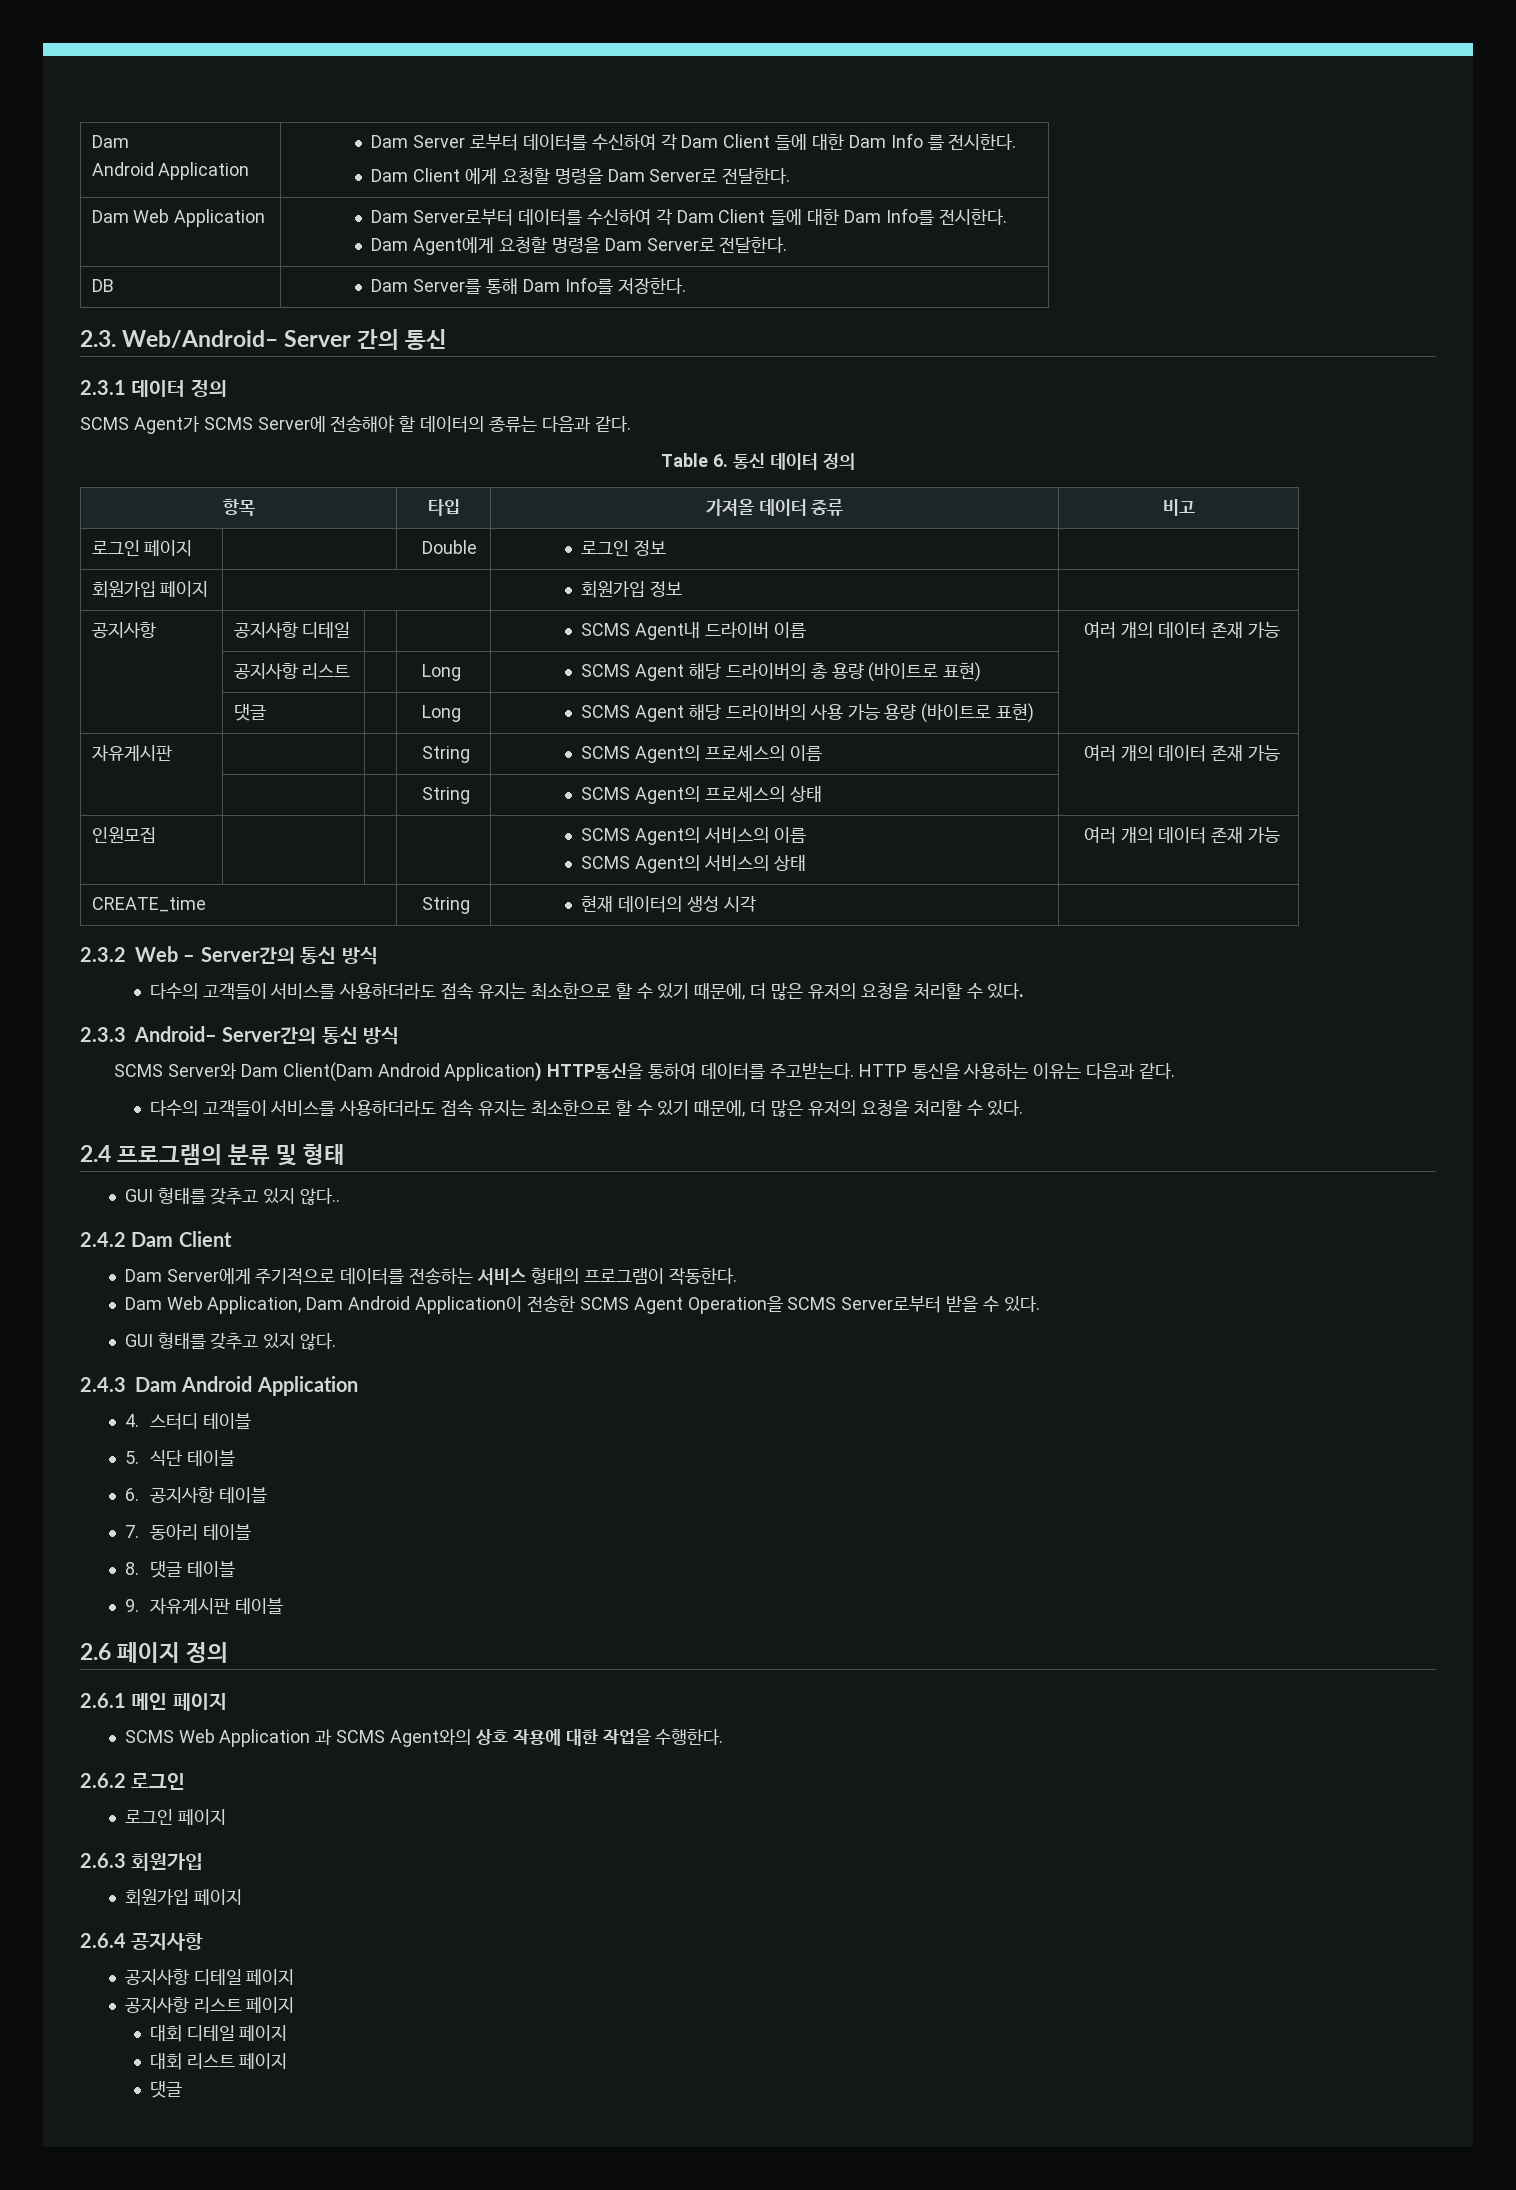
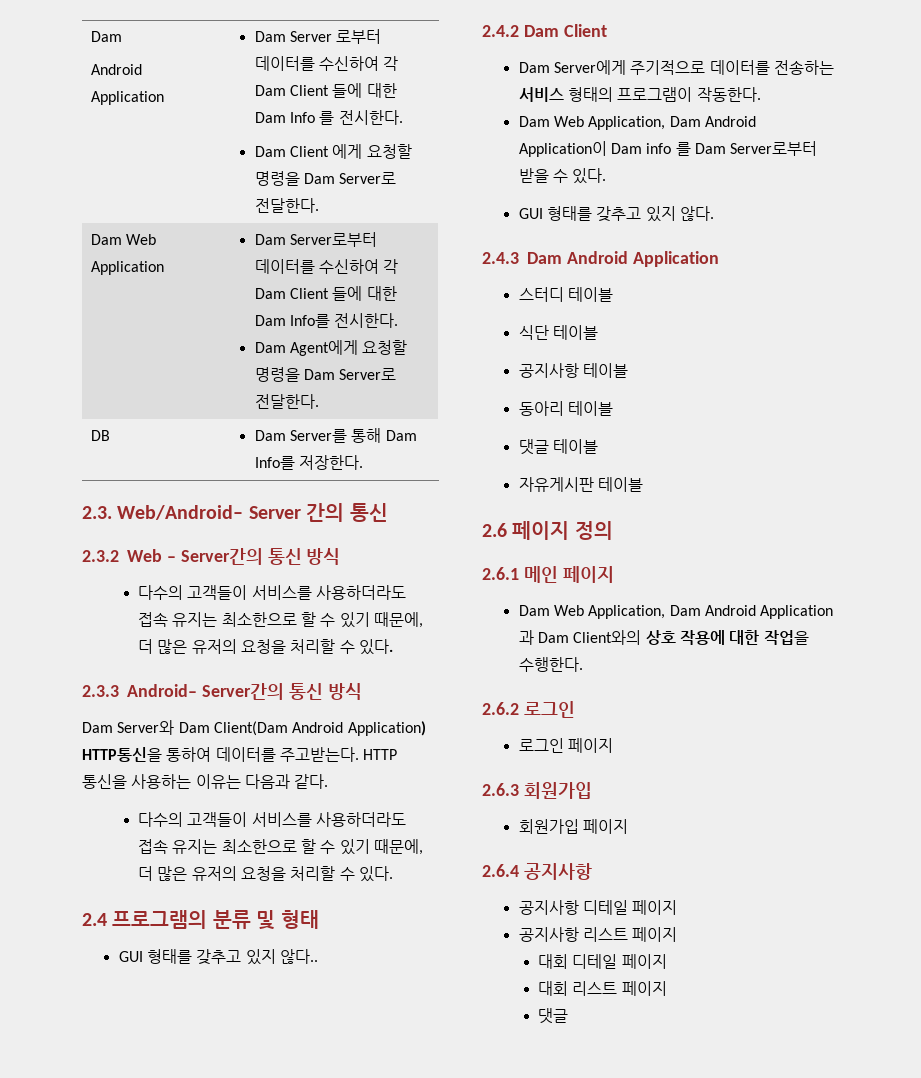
- 2.3.1 데이터 정의
- SCMS Agent가 SCMS Server에 전송해야 할 데이터의 종류는 다음과 같다.
- Table 6. 통신 데이터 정의
- 항목 | 타입 | 가져올 데이터 종류 | 비고
- 로그인 페이지 | | Double | 로그인 정보 |
- 회원가입 페이지 | | 회원가입 정보 |
- 공지사항 | 공지사항 디테일 | | | SCMS Agent내 드라이버 이름 | 여러 개의 데이터 존재 가능
- | 공지사항 리스트 | | Long | SCMS Agent 해당 드라이버의 총 용량 (바이트로 표현) |
- | 댓글 | | Long | SCMS Agent 해당 드라이버의 사용 가능 용량 (바이트로 표현) |
- 자유게시판 | | | String | SCMS Agent의 프로세스의 이름 | 여러 개의 데이터 존재 가능
- | | | String | SCMS Agent의 프로세스의 상태 |
- 인원모집 | | | | SCMS Agent의 서비스의 이름
- SCMS Agent의 서비스의 상태 | 여러 개의 데이터 존재 가능
- CREATE_time | String | 현재 데이터의 생성 시각 |
- SCMS Server와 Dam Client(Dam Android Application) HTTP통신을 통하여 데이터를 주고받는다.
+ Dam Server와 Dam Client(Dam Android Application) HTTP통신을 통하여 데이터를 주고받는다.
- Dam Web Application, Dam Android Application이 전송한 SCMS Agent Operation을 SCMS Server로부터 받을 수 있다.
+ Dam Web Application, Dam Android Application이 Dam info 를 Dam Server로부터 받을 수 있다.
- 4. 스터디 테이블
+ 스터디 테이블
- 5. 식단 테이블
+ 식단 테이블
- 6. 공지사항 테이블
+ 공지사항 테이블
- 7. 동아리 테이블
+ 동아리 테이블
- 8. 댓글 테이블
+ 댓글 테이블
- 9. 자유게시판 테이블
+ 자유게시판 테이블
- SCMS Web Application 과 SCMS Agent와의 상호 작용에 대한 작업을 수행한다.
+ Dam Web Application, Dam Android Application 과 Dam Client와의 상호 작용에 대한 작업을 수행한다.

